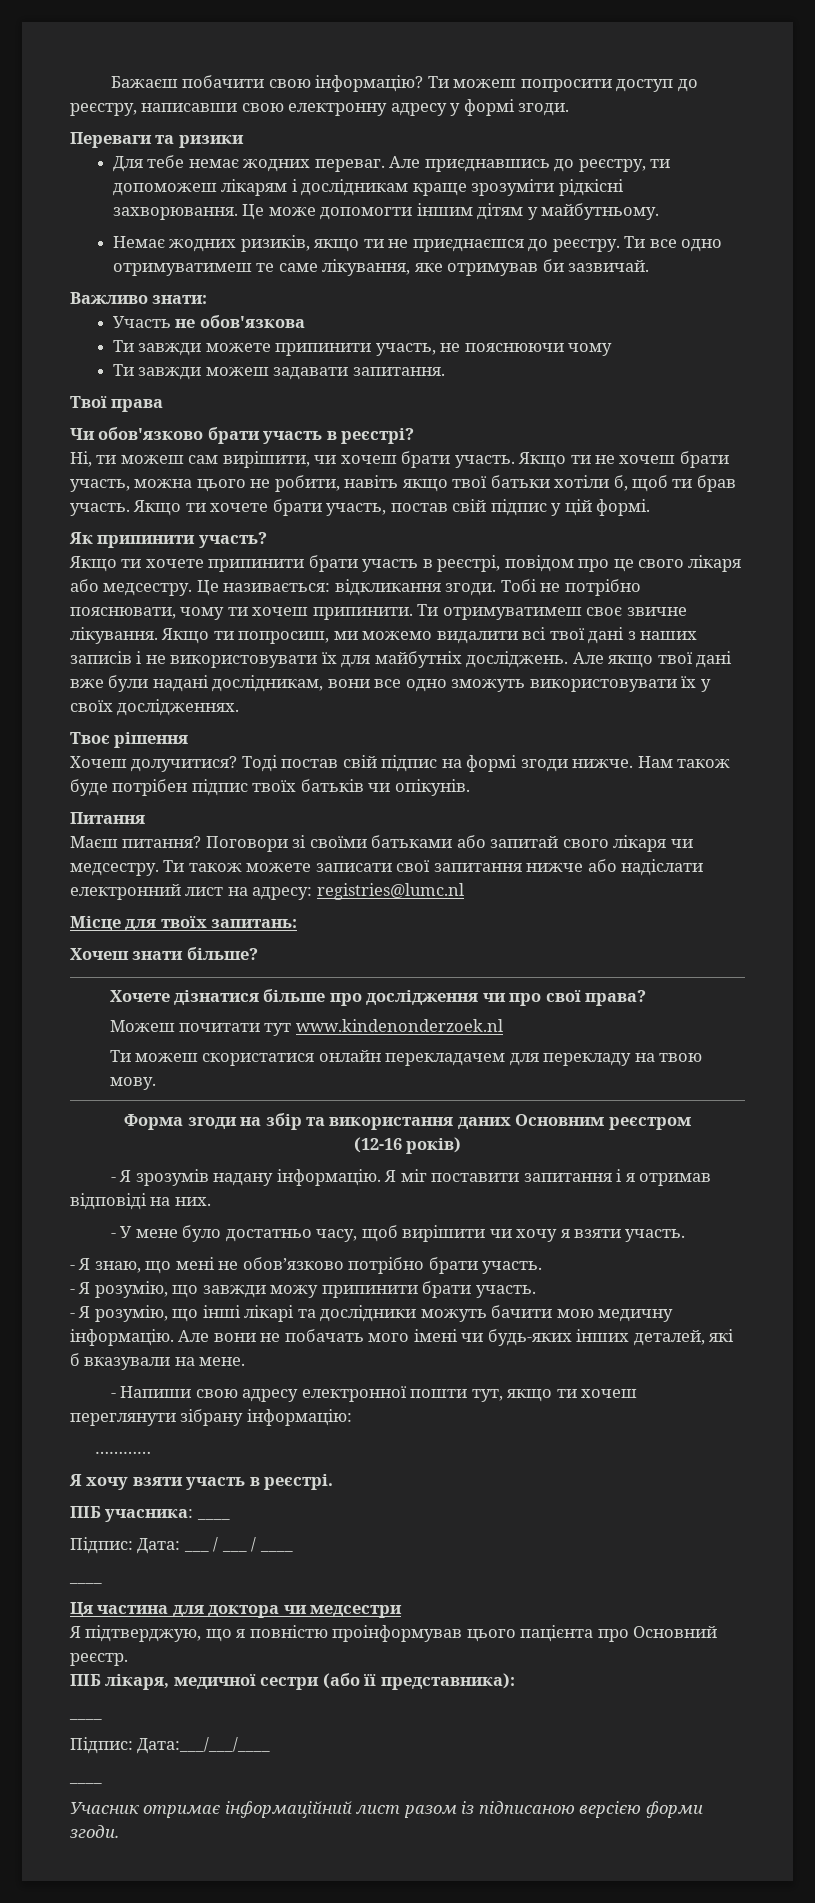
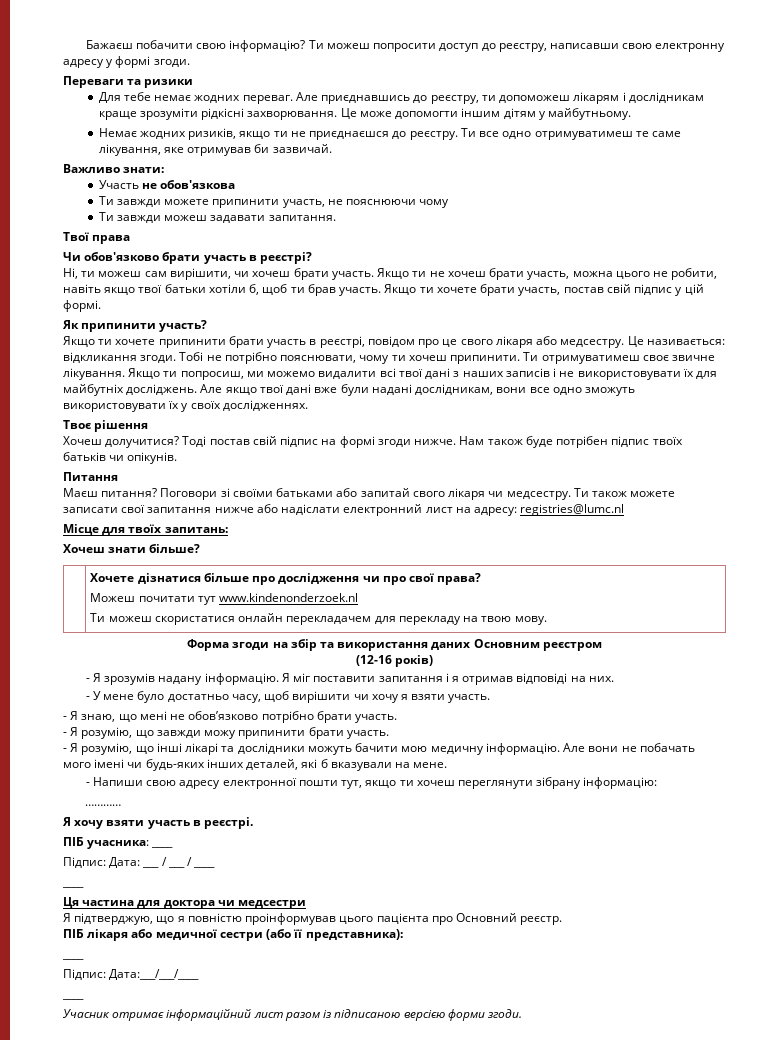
- ПІБ лікаря, медичної сестри (або її представника):
+ ПІБ лікаря або медичної сестри (або її представника):

